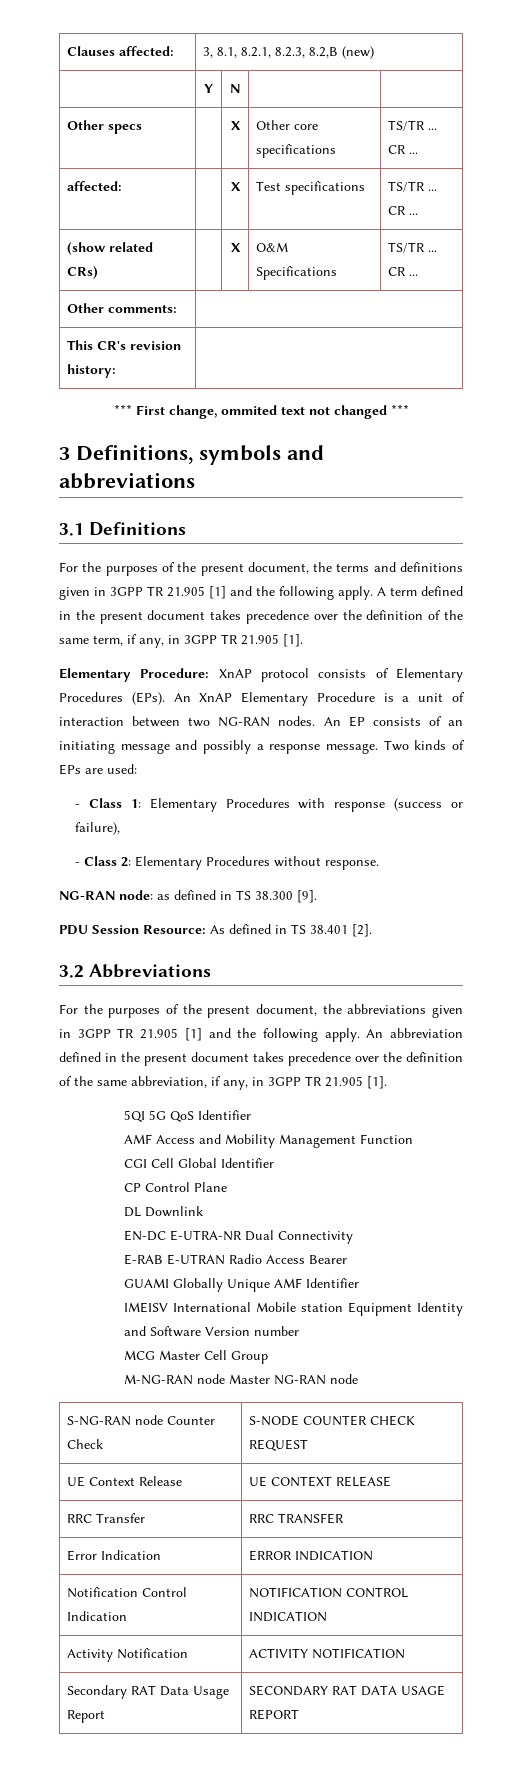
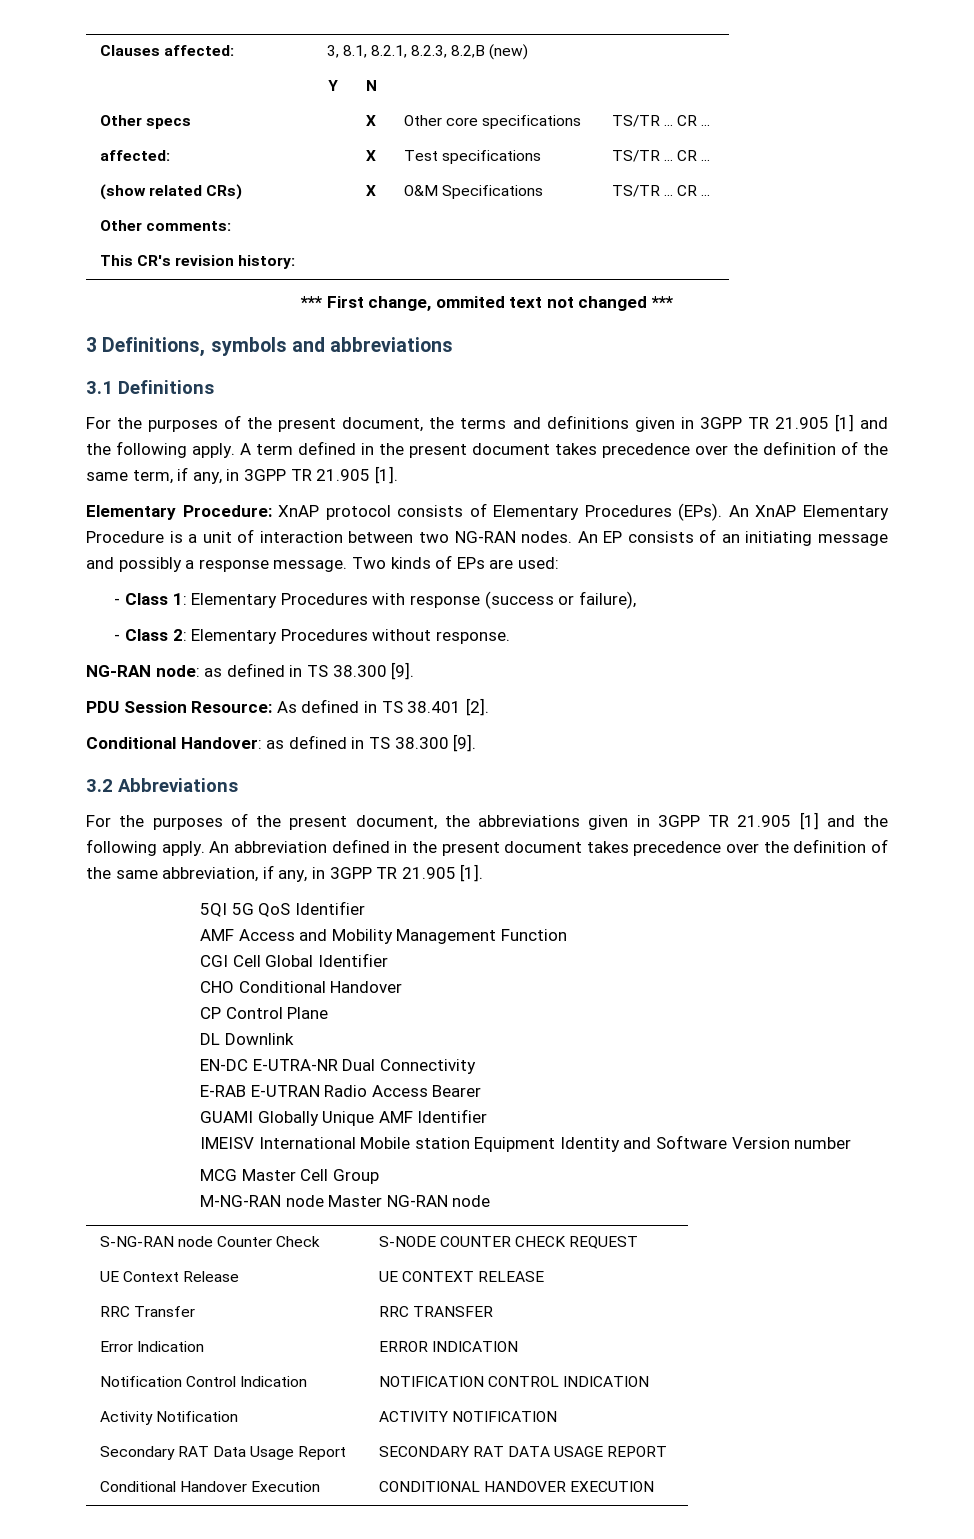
+ Conditional Handover: as defined in TS 38.300 [9].
+ CHO Conditional Handover
+ Conditional Handover Execution | CONDITIONAL HANDOVER EXECUTION

